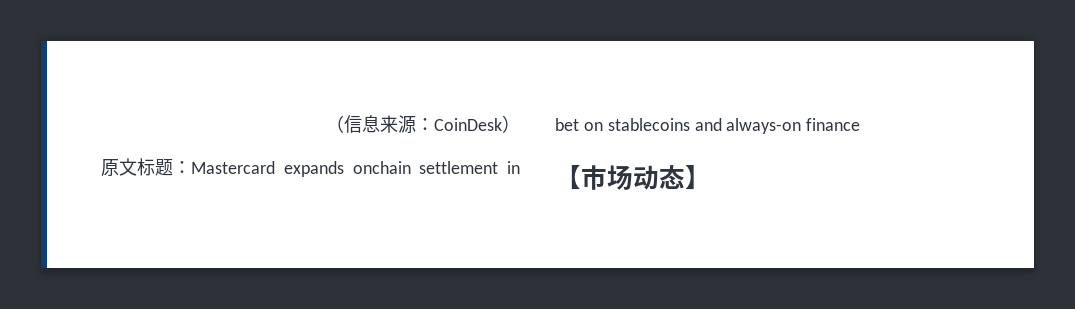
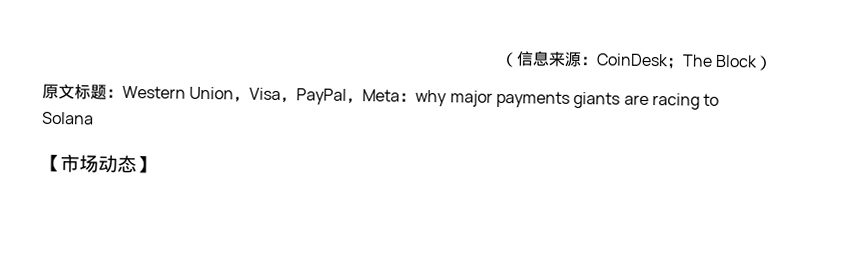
- （信息来源：CoinDesk）
+ （信息来源：CoinDesk；The Block）
- 原文标题：Mastercard expands onchain settlement in bet on stablecoins and always-on finance
+ 原文标题：Western Union，Visa，PayPal，Meta：why major payments giants are racing to Solana

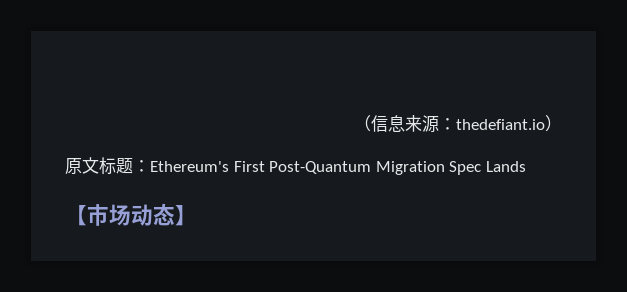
- （信息来源：CoinDesk；The Block）
+ （信息来源：thedefiant.io）
- 原文标题：Western Union，Visa，PayPal，Meta：why major payments giants are racing to Solana
+ 原文标题：Ethereum's First Post-Quantum Migration Spec Lands

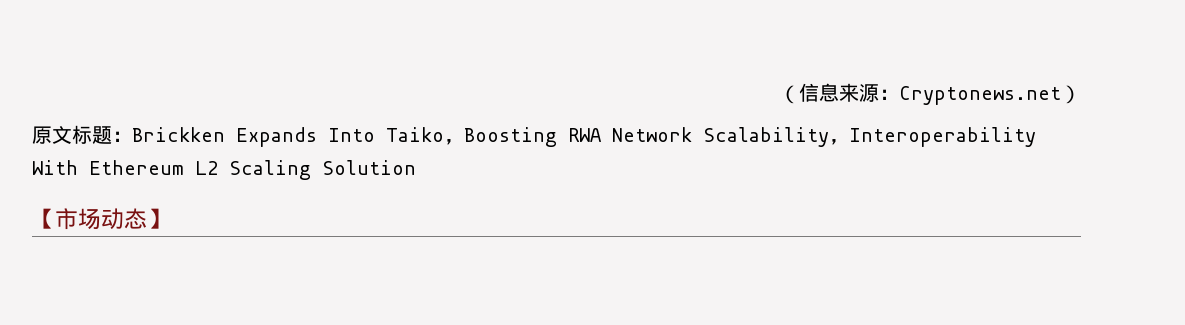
- （信息来源：thedefiant.io）
+ （信息来源：Cryptonews.net）
- 原文标题：Ethereum's First Post-Quantum Migration Spec Lands
+ 原文标题：Brickken Expands Into Taiko，Boosting RWA Network Scalability，Interoperability With Ethereum L2 Scaling Solution

